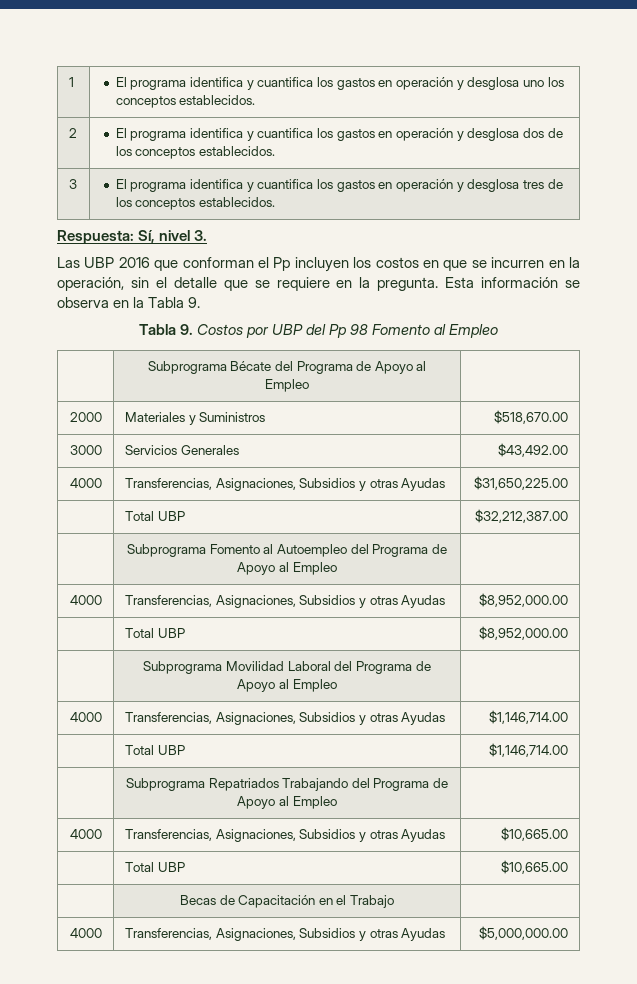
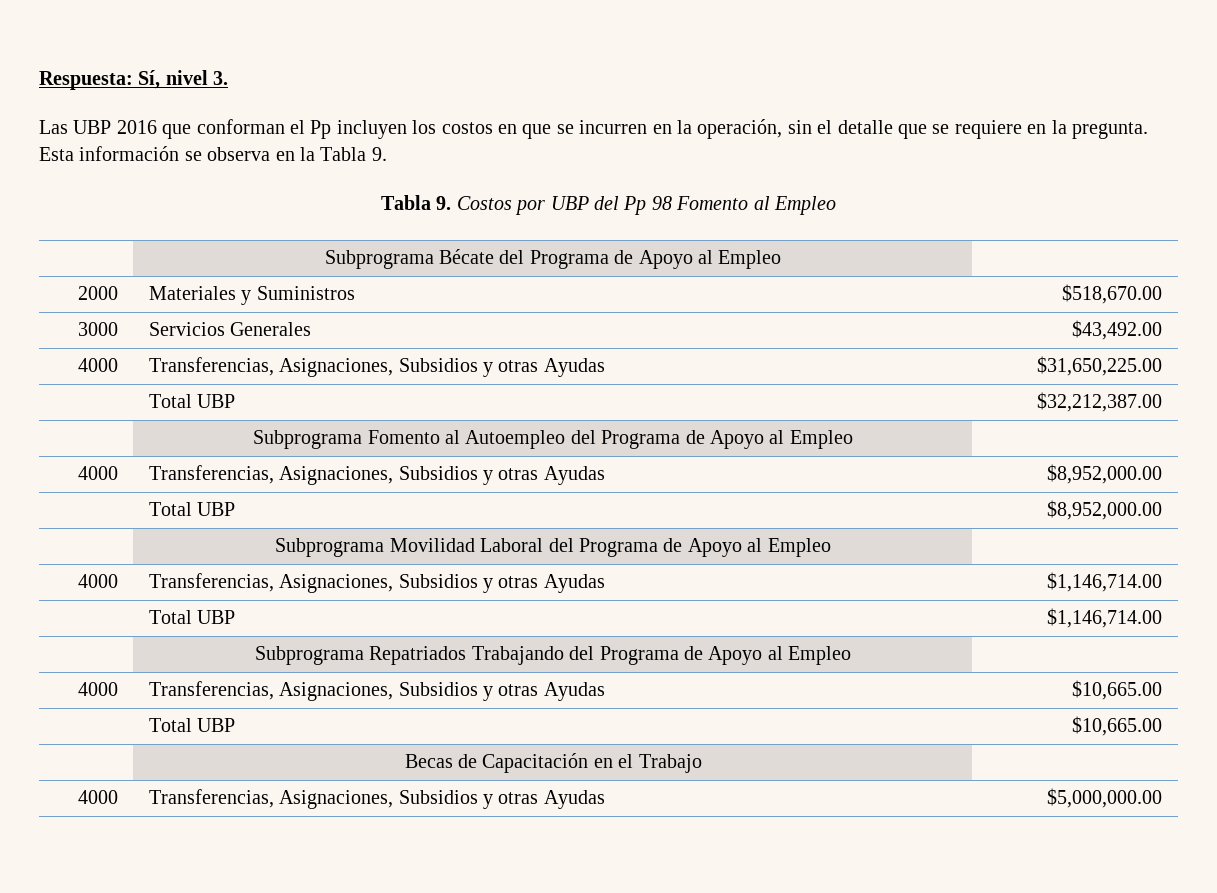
- 1 | El programa identifica y cuantifica los gastos en operación y desglosa uno los conceptos establecidos.
- 2 | El programa identifica y cuantifica los gastos en operación y desglosa dos de los conceptos establecidos.
- 3 | El programa identifica y cuantifica los gastos en operación y desglosa tres de los conceptos establecidos.

